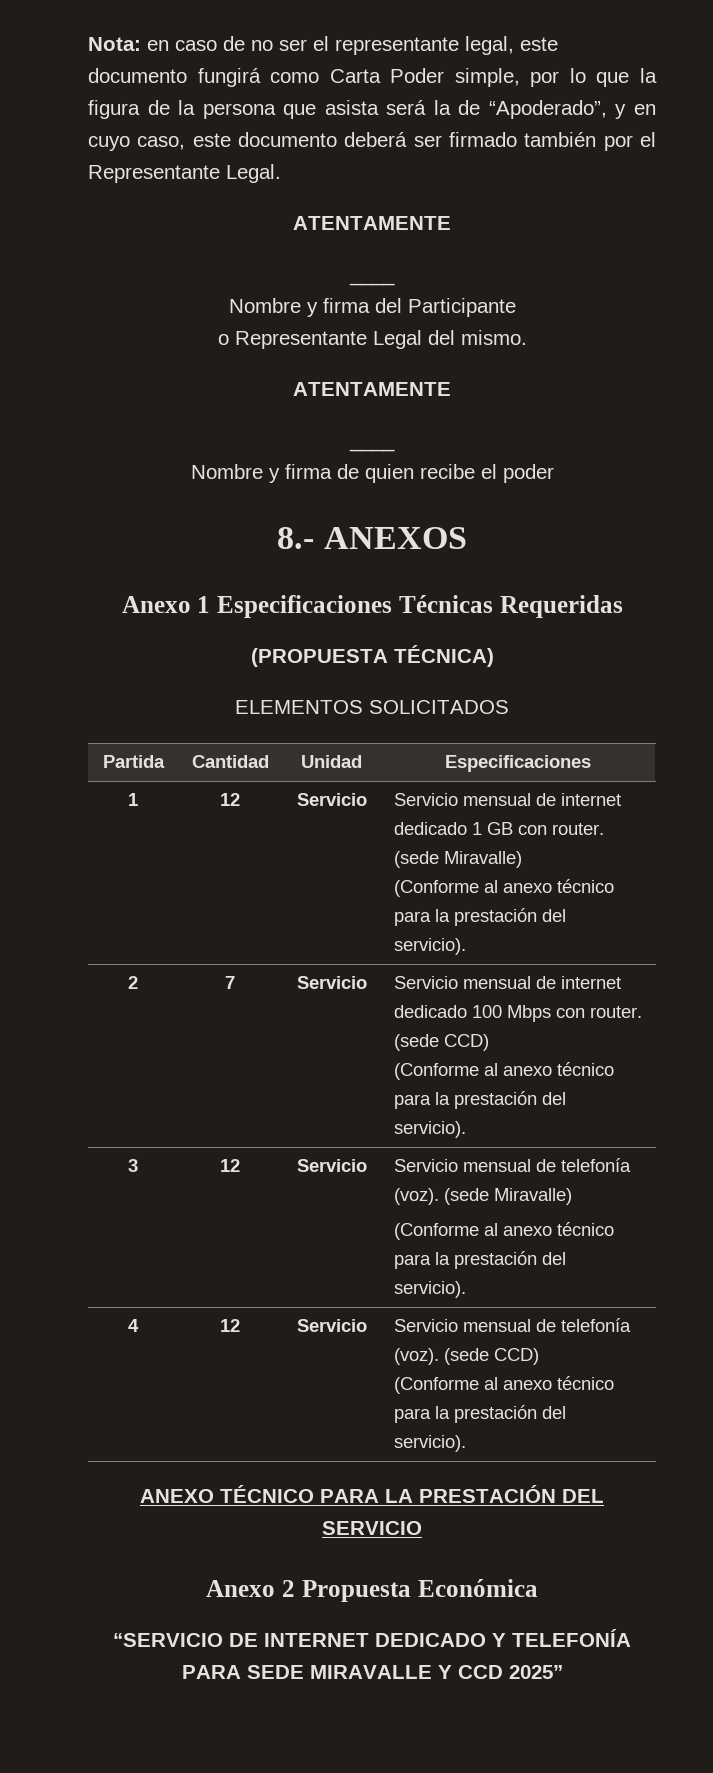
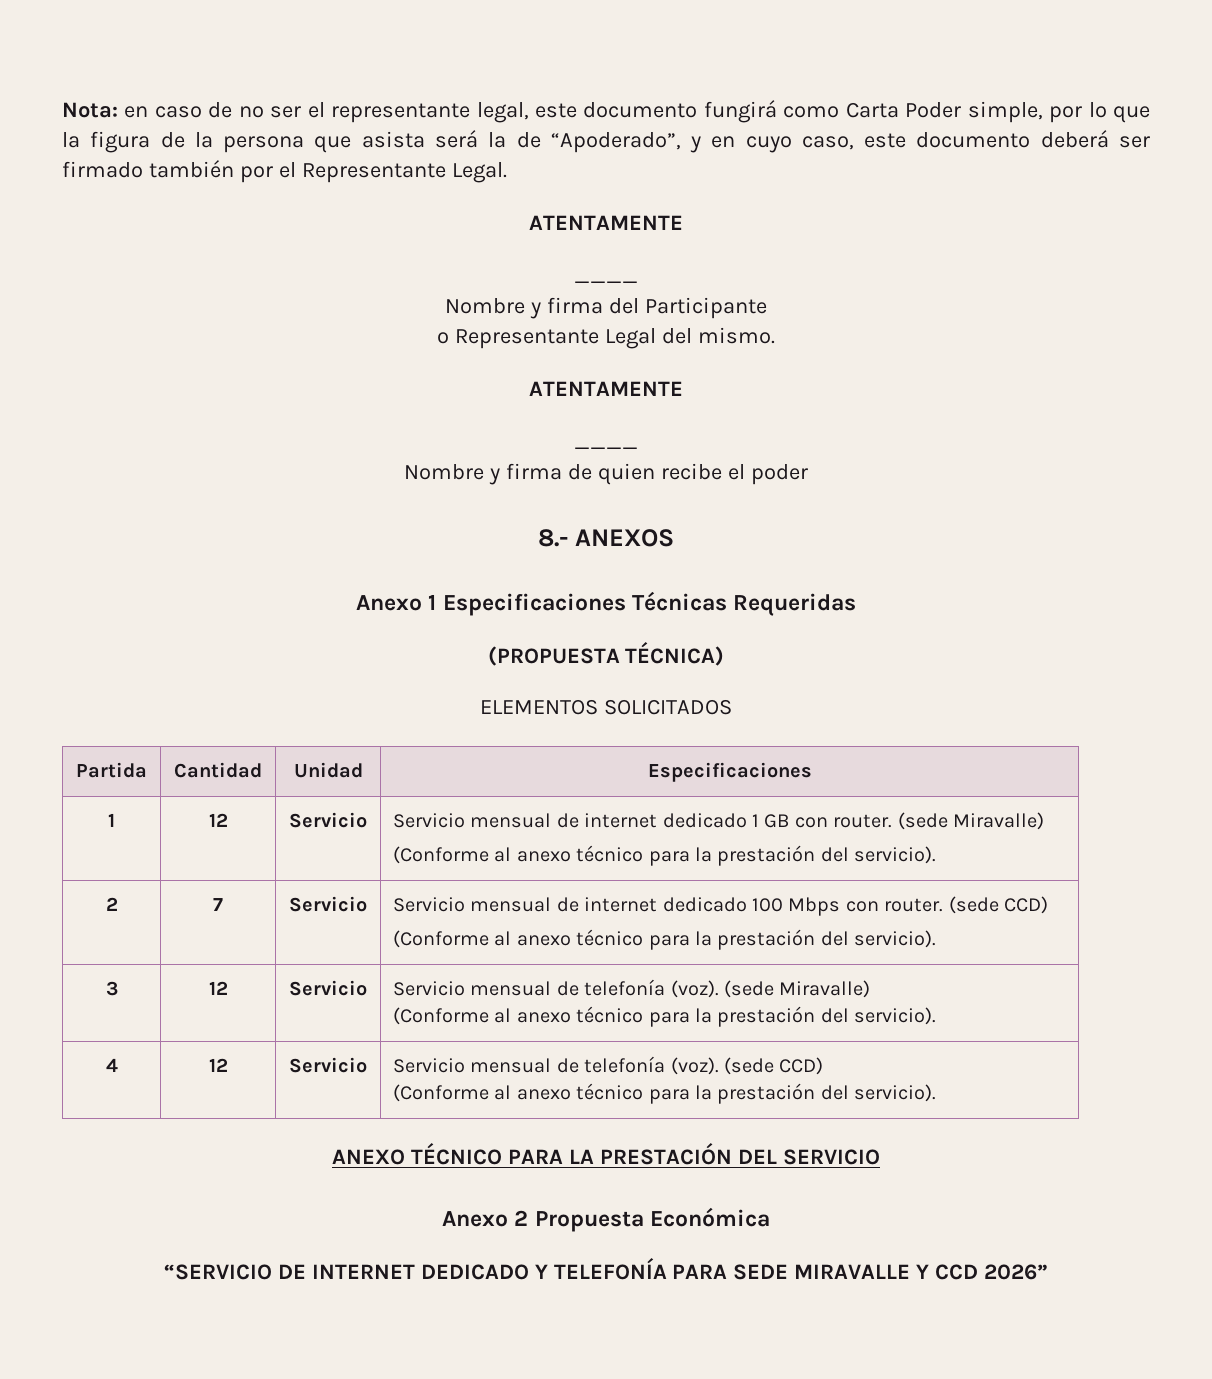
- “SERVICIO DE INTERNET DEDICADO Y TELEFONÍA PARA SEDE MIRAVALLE Y CCD 2025”
+ “SERVICIO DE INTERNET DEDICADO Y TELEFONÍA PARA SEDE MIRAVALLE Y CCD 2026”

